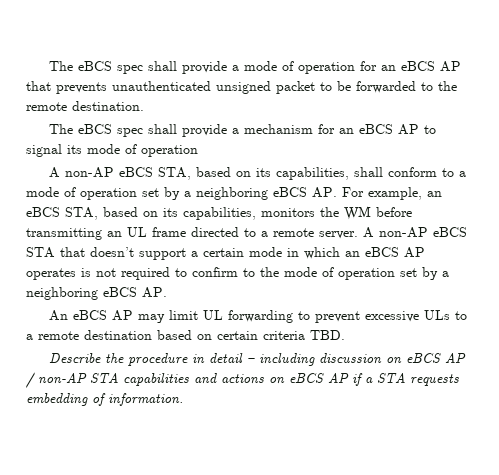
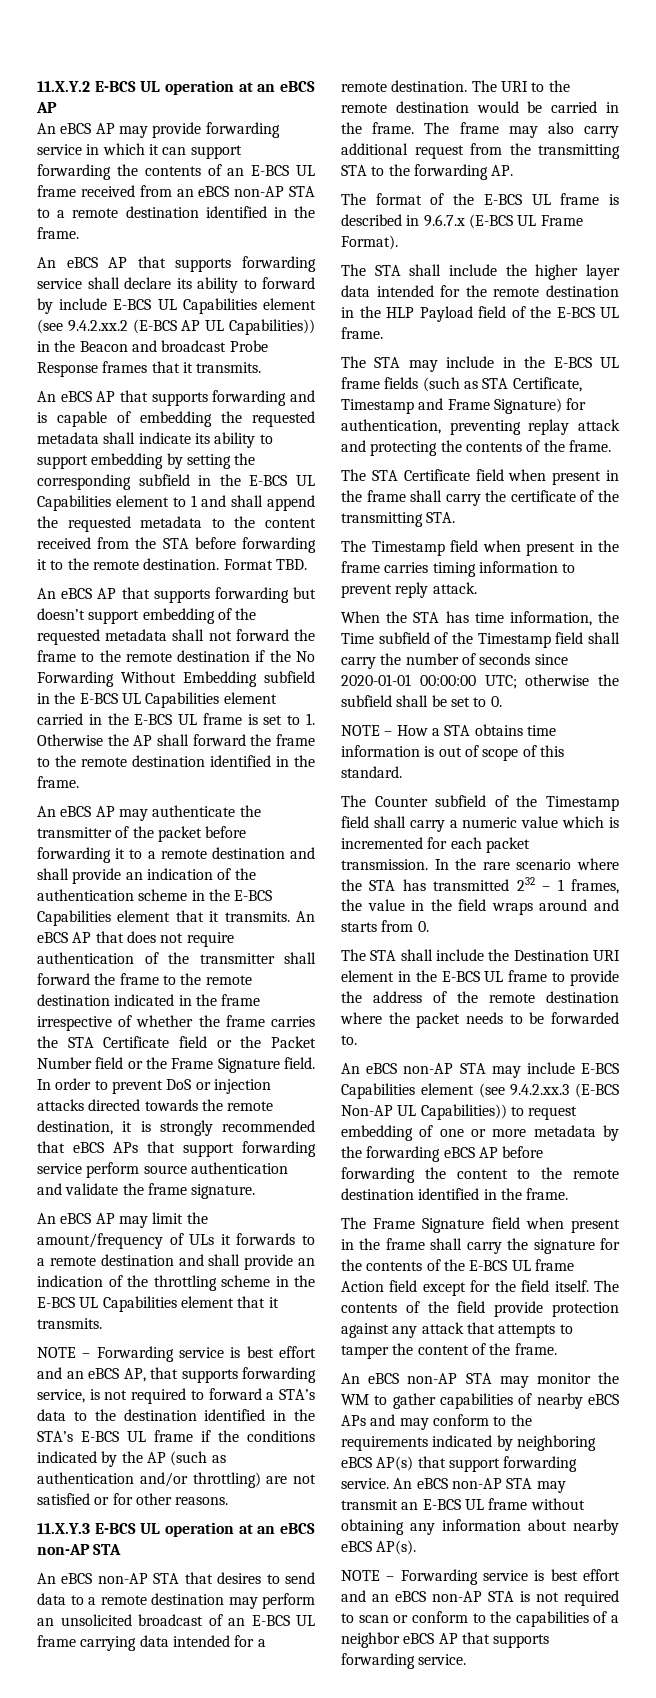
- The eBCS spec shall provide a mode of operation for an eBCS AP that prevents unauthenticated unsigned packet to be forwarded to the remote destination.
- The eBCS spec shall provide a mechanism for an eBCS AP to signal its mode of operation
- A non-AP eBCS STA, based on its capabilities, shall conform to a mode of operation set by a neighboring eBCS AP. For example, an eBCS STA, based on its capabilities, monitors the WM before transmitting an UL frame directed to a remote server. A non-AP eBCS STA that doesn’t support a certain mode in which an eBCS AP operates is not required to confirm to the mode of operation set by a neighboring eBCS AP.
+ 11.X.Y.2 E-BCS UL operation at an eBCS AP
+ An eBCS AP may provide forwarding service in which it can support forwarding the contents of an E-BCS UL frame received from an eBCS non-AP STA to a remote destination identified in the frame.
+ An eBCS AP that supports forwarding service shall declare its ability to forward by include E-BCS UL Capabilities element (see 9.4.2.xx.2 (E-BCS AP UL Capabilities)) in the Beacon and broadcast Probe Response frames that it transmits.
+ An eBCS AP that supports forwarding and is capable of embedding the requested metadata shall indicate its ability to support embedding by setting the corresponding subfield in the E-BCS UL Capabilities element to 1 and shall append the requested metadata to the content received from the STA before forwarding it to the remote destination. Format TBD.
+ An eBCS AP that supports forwarding but doesn’t support embedding of the requested metadata shall not forward the frame to the remote destination if the No Forwarding Without Embedding subfield in the E-BCS UL Capabilities element carried in the E-BCS UL frame is set to 1. Otherwise the AP shall forward the frame to the remote destination identified in the frame.
+ An eBCS AP may authenticate the transmitter of the packet before forwarding it to a remote destination and shall provide an indication of the authentication scheme in the E-BCS Capabilities element that it transmits. An eBCS AP that does not require authentication of the transmitter shall forward the frame to the remote destination indicated in the frame irrespective of whether the frame carries the STA Certificate field or the Packet Number field or the Frame Signature field. In order to prevent DoS or injection attacks directed towards the remote destination, it is strongly recommended that eBCS APs that support forwarding service perform source authentication and validate the frame signature.
- An eBCS AP may limit UL forwarding to prevent excessive ULs to a remote destination based on certain criteria TBD.
- Describe the procedure in detail – including discussion on eBCS AP / non-AP STA capabilities and actions on eBCS AP if a STA requests embedding of information.
+ An eBCS AP may limit the amount/frequency of ULs it forwards to a remote destination and shall provide an indication of the throttling scheme in the E-BCS UL Capabilities element that it transmits.
+ NOTE – Forwarding service is best effort and an eBCS AP, that supports forwarding service, is not required to forward a STA’s data to the destination identified in the STA’s E-BCS UL frame if the conditions indicated by the AP (such as authentication and/or throttling) are not satisfied or for other reasons.
+ 11.X.Y.3 E-BCS UL operation at an eBCS non-AP STA
+ An eBCS non-AP STA that desires to send data to a remote destination may perform an unsolicited broadcast of an E-BCS UL frame carrying data intended for a remote destination. The URI to the remote destination would be carried in the frame. The frame may also carry additional request from the transmitting STA to the forwarding AP.
+ The format of the E-BCS UL frame is described in 9.6.7.x (E-BCS UL Frame Format).
+ The STA shall include the higher layer data intended for the remote destination in the HLP Payload field of the E-BCS UL frame.
+ The STA may include in the E-BCS UL frame fields (such as STA Certificate, Timestamp and Frame Signature) for authentication, preventing replay attack and protecting the contents of the frame.
+ The STA Certificate field when present in the frame shall carry the certificate of the transmitting STA.
+ The Timestamp field when present in the frame carries timing information to prevent reply attack.
+ When the STA has time information, the Time subfield of the Timestamp field shall carry the number of seconds since 2020-01-01 00:00:00 UTC; otherwise the subfield shall be set to 0.
+ NOTE – How a STA obtains time information is out of scope of this standard.
+ The Counter subfield of the Timestamp field shall carry a numeric value which is incremented for each packet transmission. In the rare scenario where the STA has transmitted 232 – 1 frames, the value in the field wraps around and starts from 0.
+ The STA shall include the Destination URI element in the E-BCS UL frame to provide the address of the remote destination where the packet needs to be forwarded to.
+ An eBCS non-AP STA may include E-BCS Capabilities element (see 9.4.2.xx.3 (E-BCS Non-AP UL Capabilities)) to request embedding of one or more metadata by the forwarding eBCS AP before forwarding the content to the remote destination identified in the frame.
+ The Frame Signature field when present in the frame shall carry the signature for the contents of the E-BCS UL frame Action field except for the field itself. The contents of the field provide protection against any attack that attempts to tamper the content of the frame.
+ An eBCS non-AP STA may monitor the WM to gather capabilities of nearby eBCS APs and may conform to the requirements indicated by neighboring eBCS AP(s) that support forwarding service. An eBCS non-AP STA may transmit an E-BCS UL frame without obtaining any information about nearby eBCS AP(s).
+ NOTE – Forwarding service is best effort and an eBCS non-AP STA is not required to scan or conform to the capabilities of a neighbor eBCS AP that supports forwarding service.

